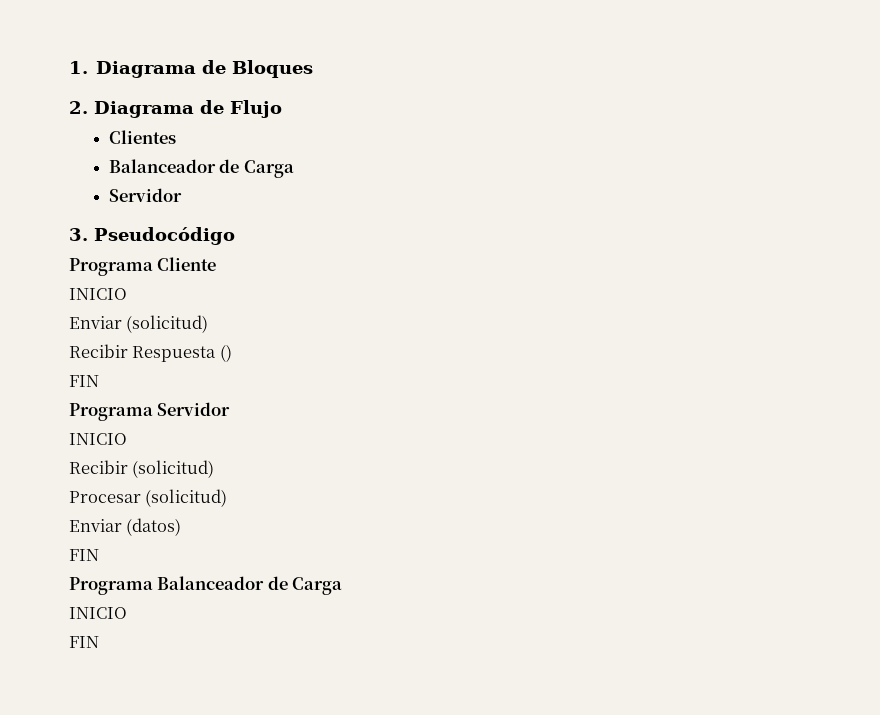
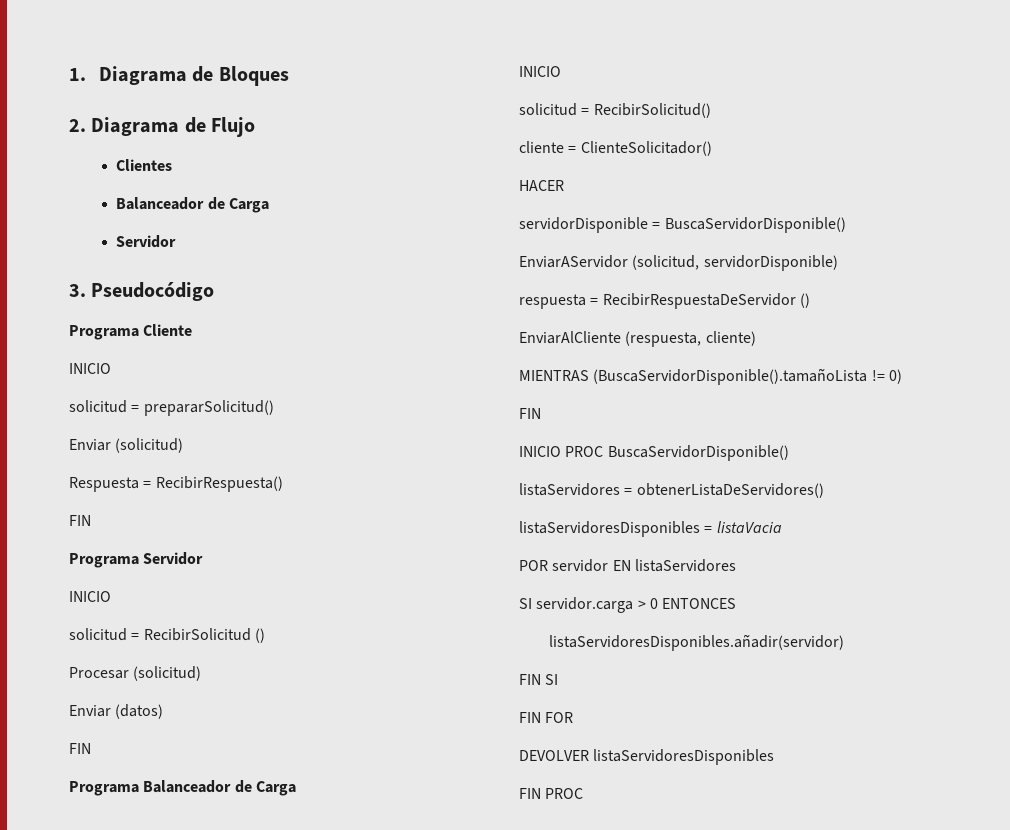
+ solicitud = prepararSolicitud()
- Recibir Respuesta ()
+ Respuesta = RecibirRespuesta()
- Recibir (solicitud)
+ solicitud = RecibirSolicitud ()
  Programa Balanceador de Carga
  INICIO
+ solicitud = RecibirSolicitud()
+ cliente = ClienteSolicitador()
+ HACER
+ servidorDisponible = BuscaServidorDisponible()
+ EnviarAServidor (solicitud, servidorDisponible)
+ respuesta = RecibirRespuestaDeServidor ()
+ EnviarAlCliente (respuesta, cliente)
+ MIENTRAS (BuscaServidorDisponible().tamañoLista != 0)
  FIN
+ INICIO PROC BuscaServidorDisponible()
+ listaServidores = obtenerListaDeServidores()
+ listaServidoresDisponibles = listaVacia
+ POR servidor EN listaServidores
+ SI servidor.carga > 0 ENTONCES
+ listaServidoresDisponibles.añadir(servidor)
+ FIN SI
+ FIN FOR
+ DEVOLVER listaServidoresDisponibles
+ FIN PROC

